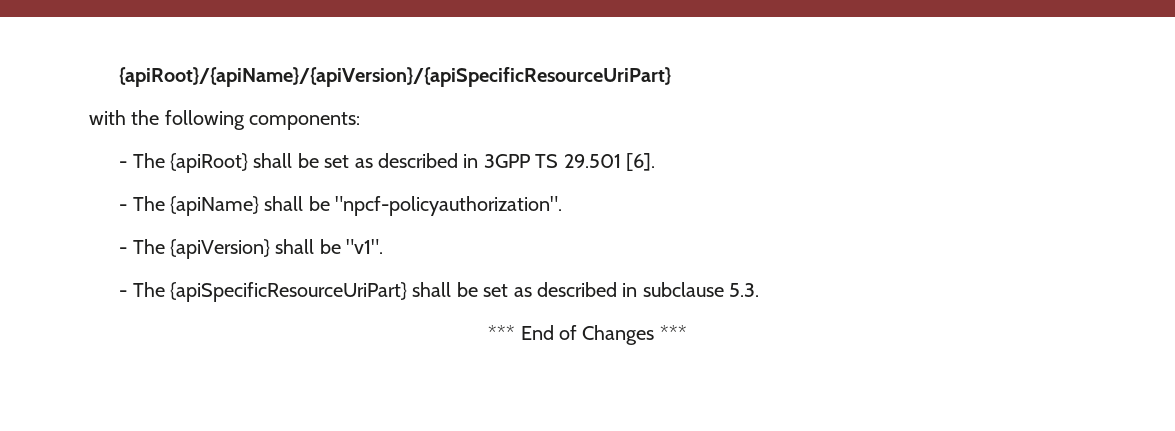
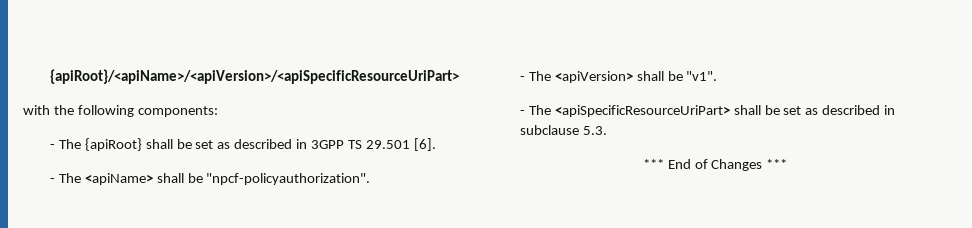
- {apiRoot}/{apiName}/{apiVersion}/{apiSpecificResourceUriPart}
+ {apiRoot}/<apiName>/<apiVersion>/<apiSpecificResourceUriPart>
- - The {apiName} shall be "npcf-policyauthorization".
+ - The <apiName> shall be "npcf-policyauthorization".
- - The {apiVersion} shall be "v1".
+ - The <apiVersion> shall be "v1".
- - The {apiSpecificResourceUriPart} shall be set as described in subclause 5.3.
+ - The <apiSpecificResourceUriPart> shall be set as described in subclause 5.3.

